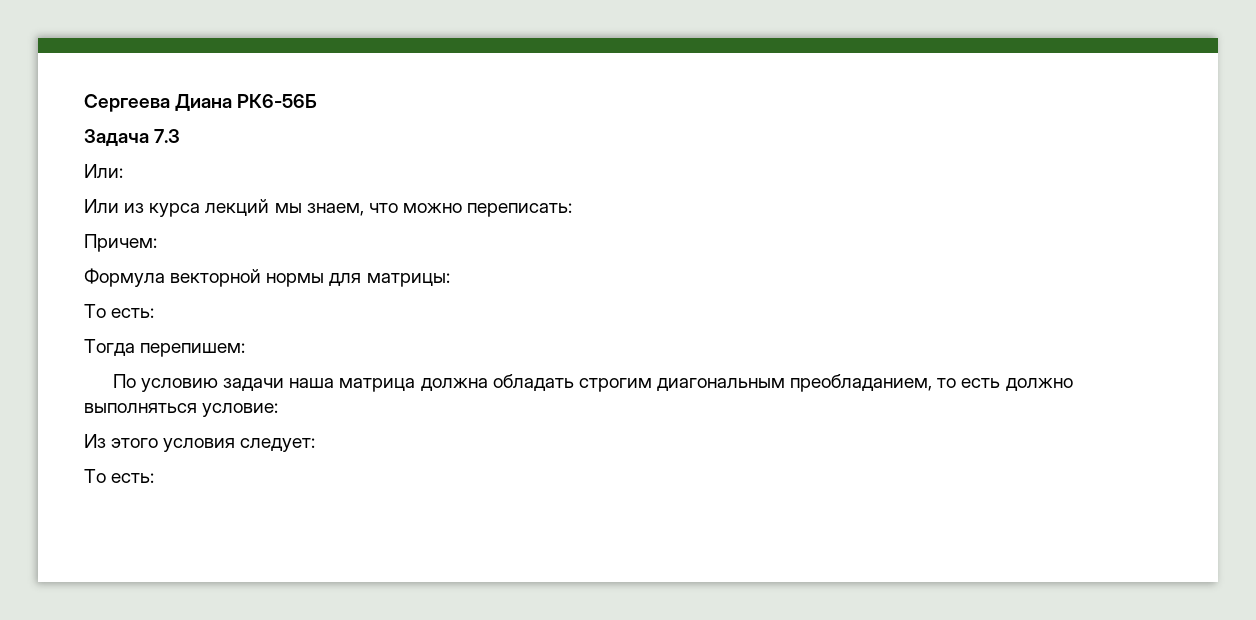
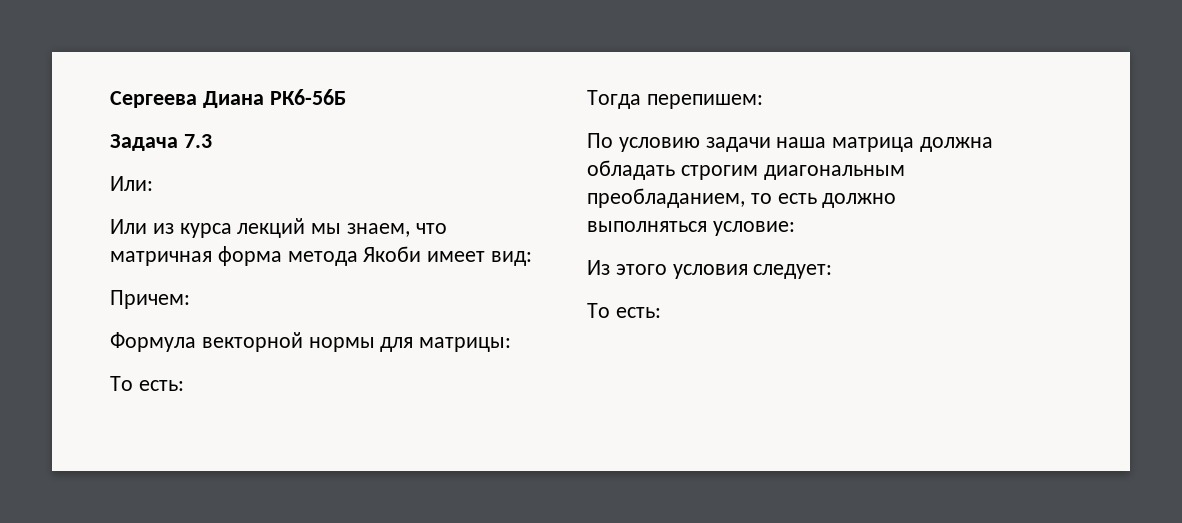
- Или из курса лекций мы знаем, что можно переписать:
+ Или из курса лекций мы знаем, что матричная форма метода Якоби имеет вид:

